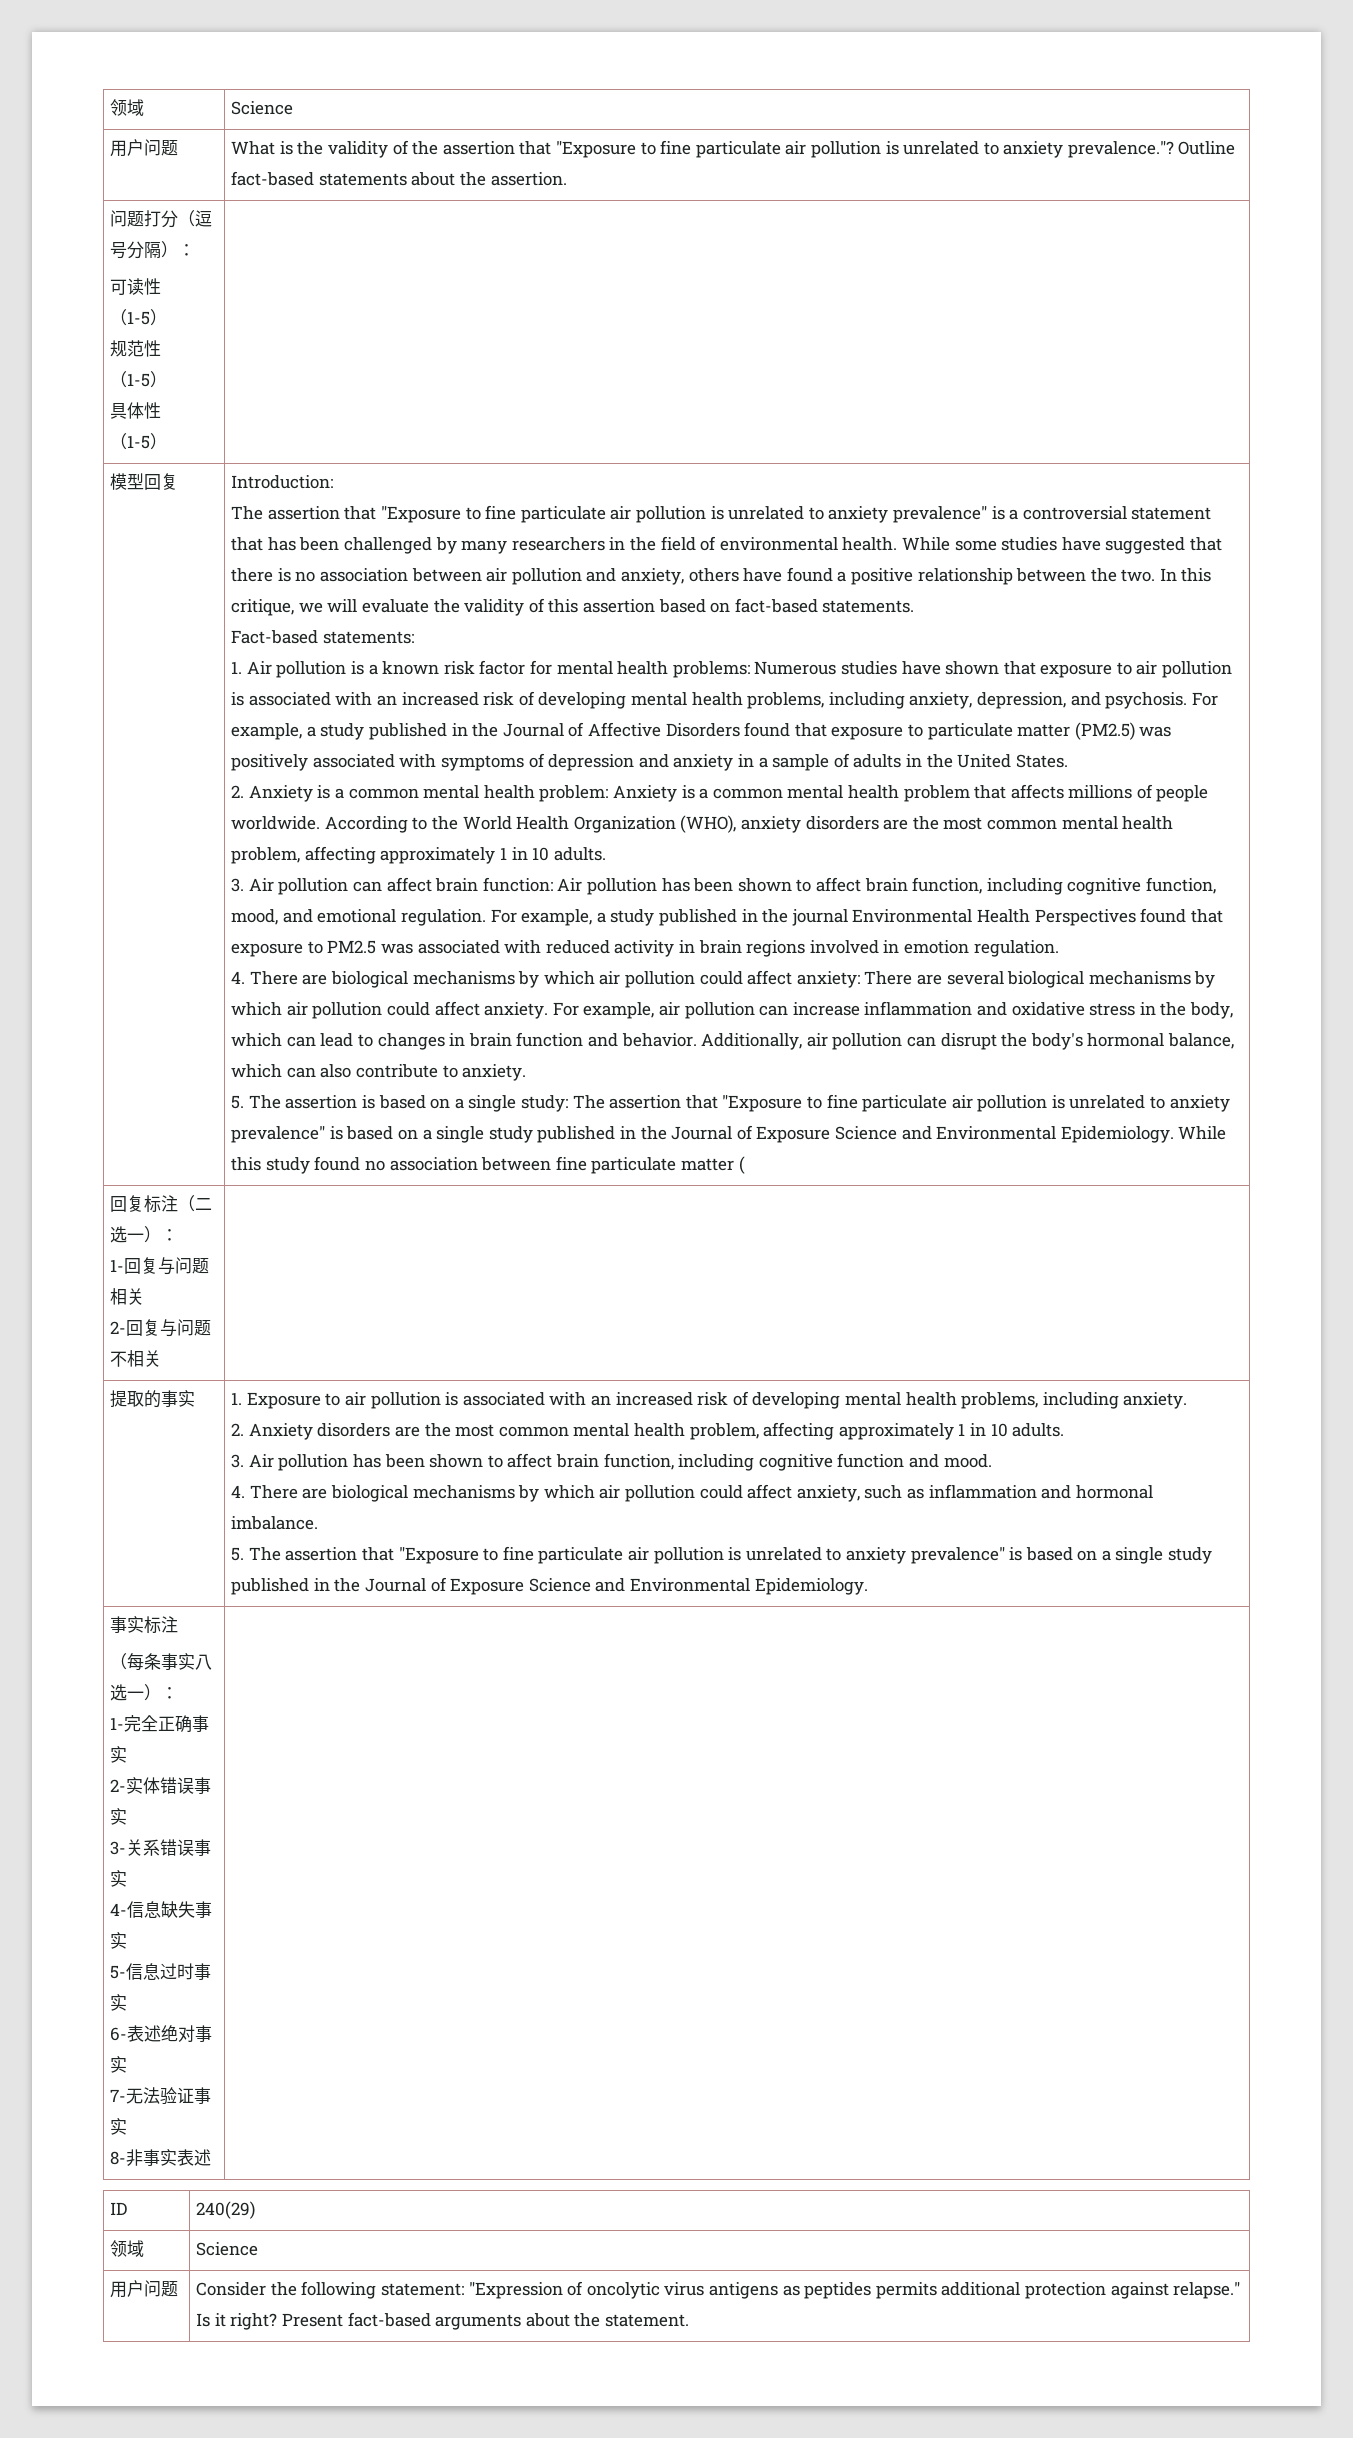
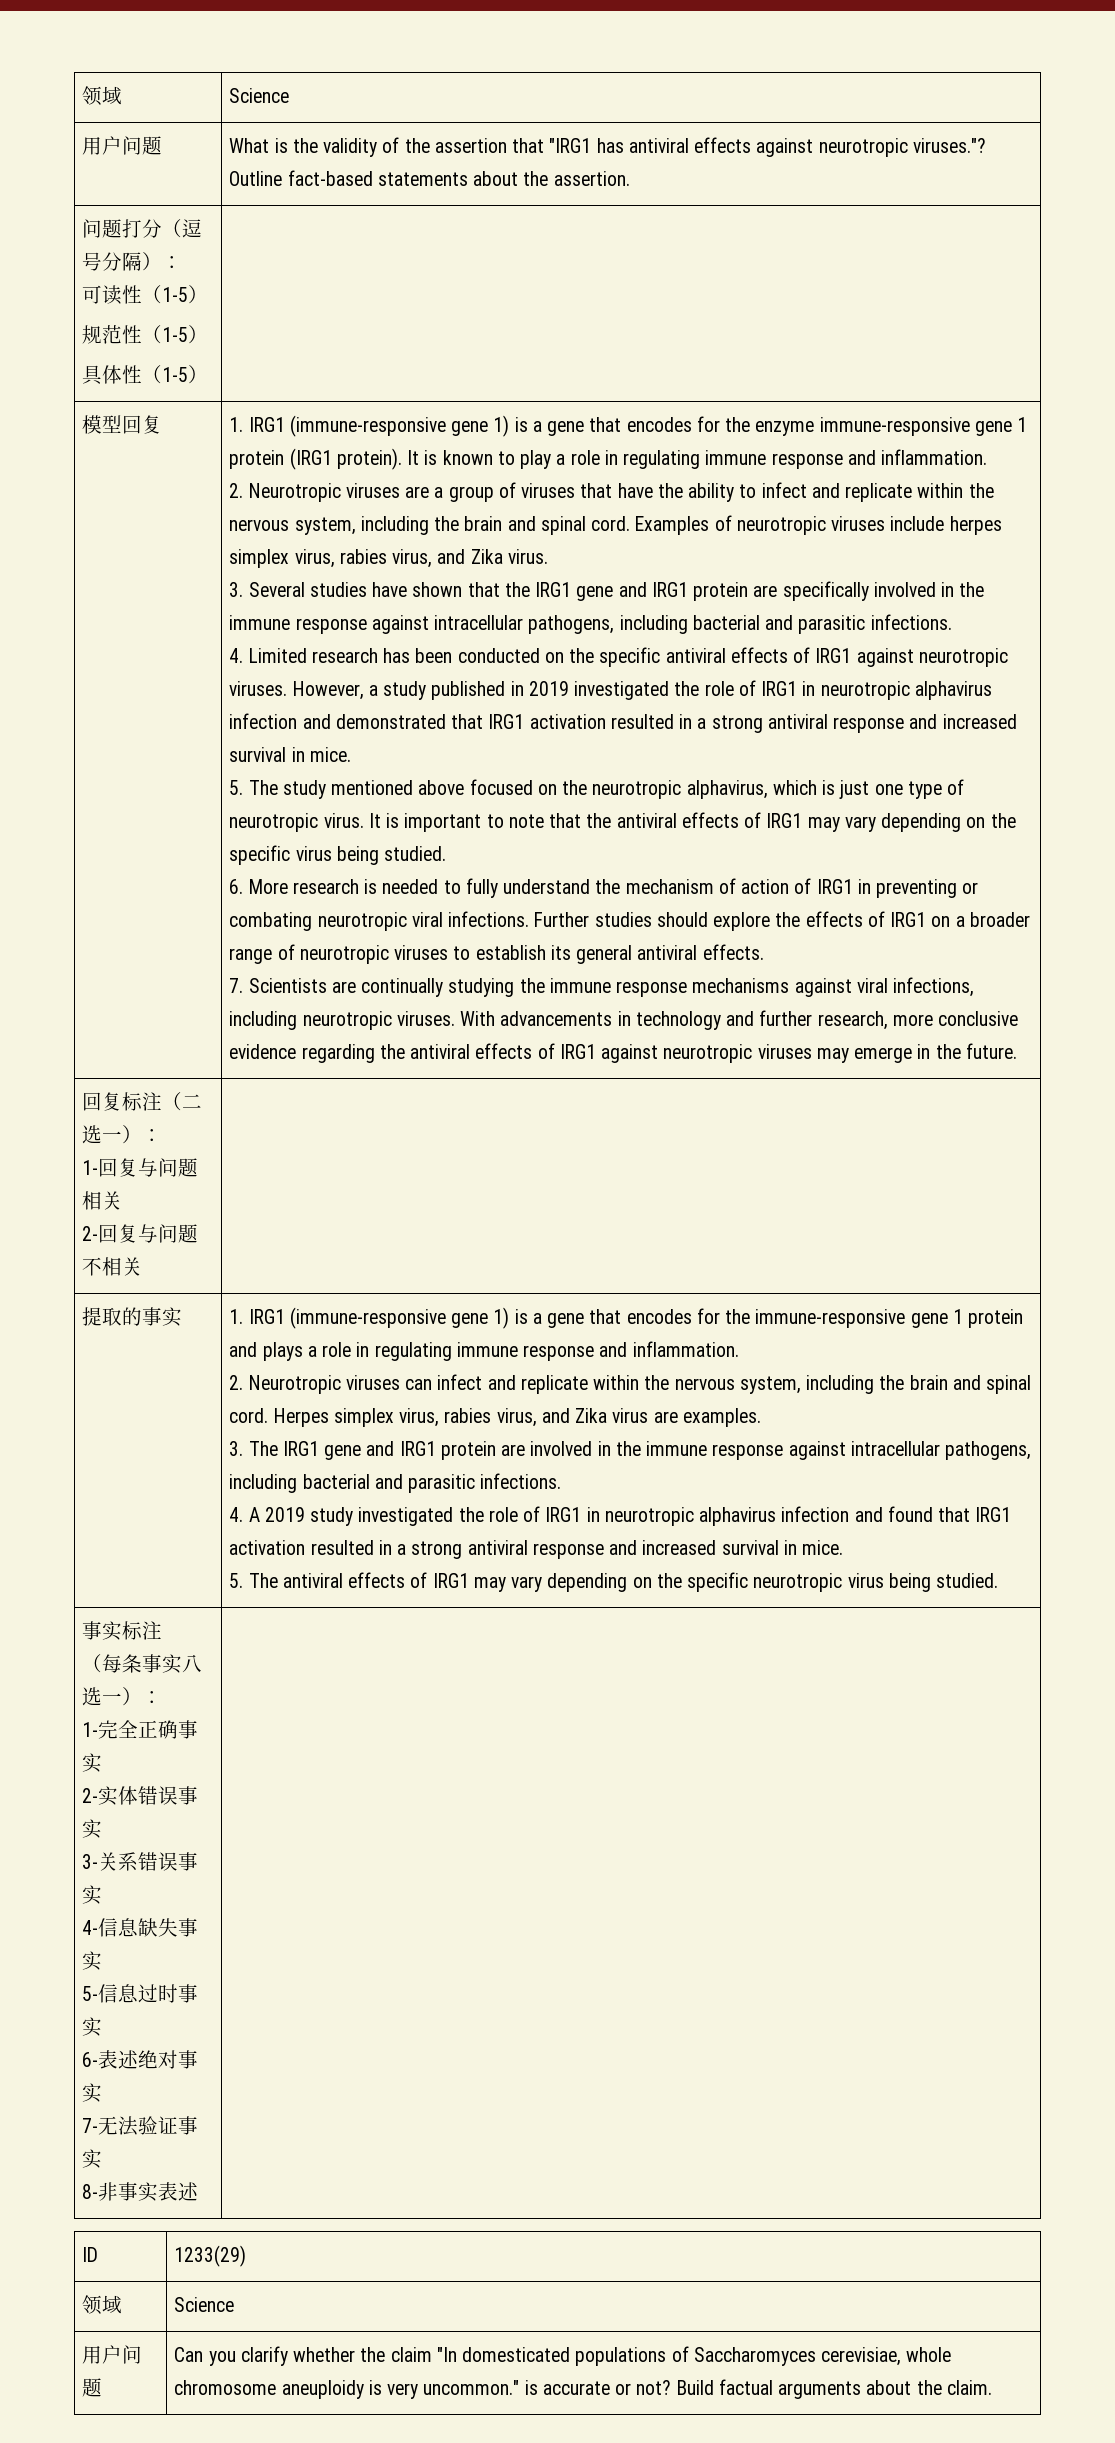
- 用户问题 | What is the validity of the assertion that "Exposure to fine particulate air pollution is unrelated to anxiety prevalence."? Outline fact-based statements about the assertion.
+ 用户问题 | What is the validity of the assertion that "IRG1 has antiviral effects against neurotropic viruses."? Outline fact-based statements about the assertion.
- Introduction:
- The assertion that "Exposure to fine particulate air pollution is unrelated to anxiety prevalence" is a controversial statement that has been challenged by many researchers in the field of environmental health. While some studies have suggested that there is no association between air pollution and anxiety, others have found a positive relationship between the two. In this critique, we will evaluate the validity of this assertion based on fact-based statements.
- Fact-based statements:
- 1. Air pollution is a known risk factor for mental health problems: Numerous studies have shown that exposure to air pollution is associated with an increased risk of developing mental health problems, including anxiety, depression, and psychosis. For example, a study published in the Journal of Affective Disorders found that exposure to particulate matter (PM2.5) was positively associated with symptoms of depression and anxiety in a sample of adults in the United States.
- 2. Anxiety is a common mental health problem: Anxiety is a common mental health problem that affects millions of people worldwide. According to the World Health Organization (WHO), anxiety disorders are the most common mental health problem, affecting approximately 1 in 10 adults.
- 3. Air pollution can affect brain function: Air pollution has been shown to affect brain function, including cognitive function, mood, and emotional regulation. For example, a study published in the journal Environmental Health Perspectives found that exposure to PM2.5 was associated with reduced activity in brain regions involved in emotion regulation.
- 4. There are biological mechanisms by which air pollution could affect anxiety: There are several biological mechanisms by which air pollution could affect anxiety. For example, air pollution can increase inflammation and oxidative stress in the body, which can lead to changes in brain function and behavior. Additionally, air pollution can disrupt the body's hormonal balance, which can also contribute to anxiety.
- 5. The assertion is based on a single study: The assertion that "Exposure to fine particulate air pollution is unrelated to anxiety prevalence" is based on a single study published in the Journal of Exposure Science and Environmental Epidemiology. While this study found no association between fine particulate matter (
+ 1. IRG1 (immune-responsive gene 1) is a gene that encodes for the enzyme immune-responsive gene 1 protein (IRG1 protein). It is known to play a role in regulating immune response and inflammation.
+ 2. Neurotropic viruses are a group of viruses that have the ability to infect and replicate within the nervous system, including the brain and spinal cord. Examples of neurotropic viruses include herpes simplex virus, rabies virus, and Zika virus.
+ 3. Several studies have shown that the IRG1 gene and IRG1 protein are specifically involved in the immune response against intracellular pathogens, including bacterial and parasitic infections.
+ 4. Limited research has been conducted on the specific antiviral effects of IRG1 against neurotropic viruses. However, a study published in 2019 investigated the role of IRG1 in neurotropic alphavirus infection and demonstrated that IRG1 activation resulted in a strong antiviral response and increased survival in mice.
+ 5. The study mentioned above focused on the neurotropic alphavirus, which is just one type of neurotropic virus. It is important to note that the antiviral effects of IRG1 may vary depending on the specific virus being studied.
+ 6. More research is needed to fully understand the mechanism of action of IRG1 in preventing or combating neurotropic viral infections. Further studies should explore the effects of IRG1 on a broader range of neurotropic viruses to establish its general antiviral effects.
+ 7. Scientists are continually studying the immune response mechanisms against viral infections, including neurotropic viruses. With advancements in technology and further research, more conclusive evidence regarding the antiviral effects of IRG1 against neurotropic viruses may emerge in the future.
- 1. Exposure to air pollution is associated with an increased risk of developing mental health problems, including anxiety.
- 2. Anxiety disorders are the most common mental health problem, affecting approximately 1 in 10 adults.
- 3. Air pollution has been shown to affect brain function, including cognitive function and mood.
- 4. There are biological mechanisms by which air pollution could affect anxiety, such as inflammation and hormonal imbalance.
- 5. The assertion that "Exposure to fine particulate air pollution is unrelated to anxiety prevalence" is based on a single study published in the Journal of Exposure Science and Environmental Epidemiology.
+ 1. IRG1 (immune-responsive gene 1) is a gene that encodes for the immune-responsive gene 1 protein and plays a role in regulating immune response and inflammation.
+ 2. Neurotropic viruses can infect and replicate within the nervous system, including the brain and spinal cord. Herpes simplex virus, rabies virus, and Zika virus are examples.
+ 3. The IRG1 gene and IRG1 protein are involved in the immune response against intracellular pathogens, including bacterial and parasitic infections.
+ 4. A 2019 study investigated the role of IRG1 in neurotropic alphavirus infection and found that IRG1 activation resulted in a strong antiviral response and increased survival in mice.
+ 5. The antiviral effects of IRG1 may vary depending on the specific neurotropic virus being studied.
- ID | 240(29)
+ ID | 1233(29)
  领域 | Science
- 用户问题 | Consider the following statement: "Expression of oncolytic virus antigens as peptides permits additional protection against relapse." Is it right? Present fact-based arguments about the statement.
+ 用户问题 | Can you clarify whether the claim "In domesticated populations of Saccharomyces cerevisiae, whole chromosome aneuploidy is very uncommon." is accurate or not? Build factual arguments about the claim.

